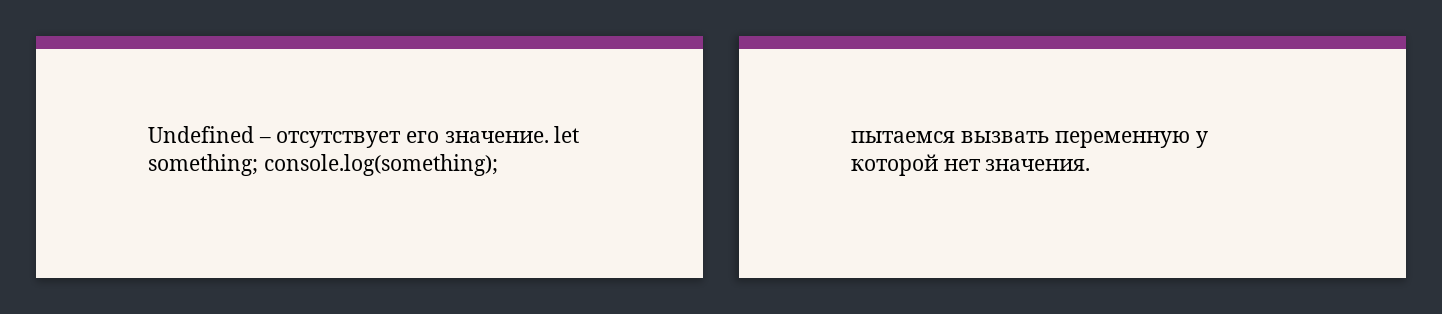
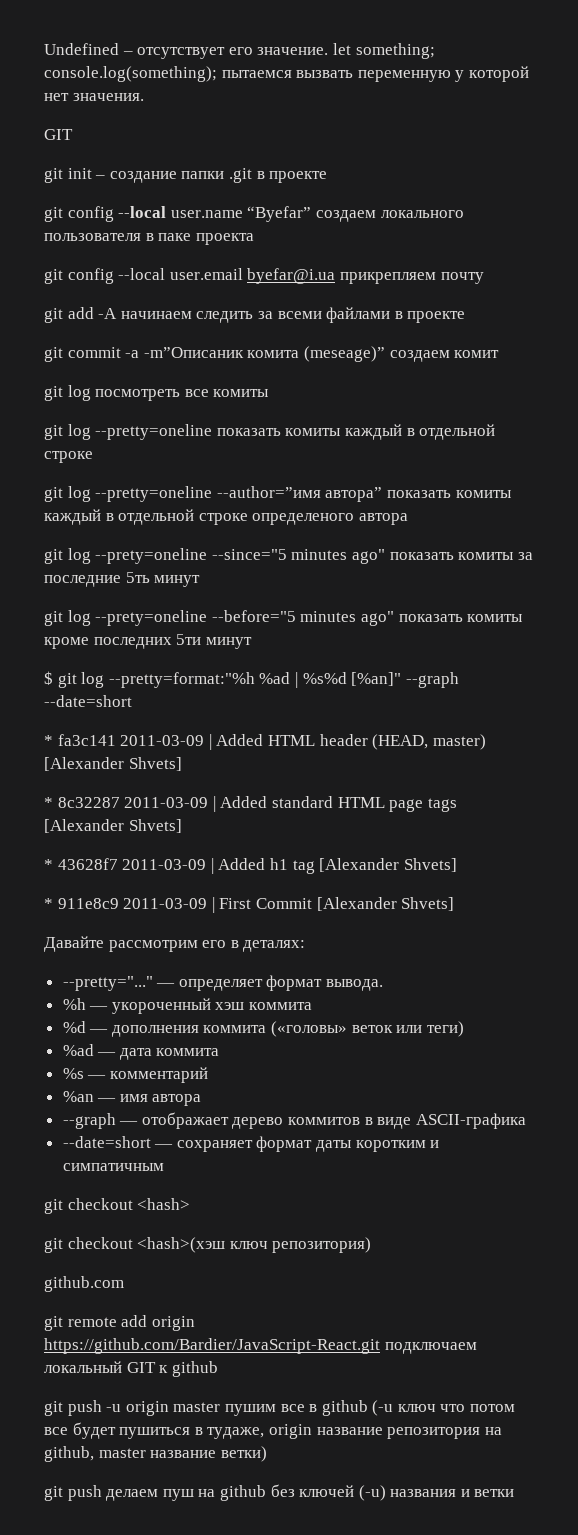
  Undefined – отсутствует его значение. let something; console.log(something); пытаемся вызвать переменную у которой нет значения.
+ GIT
+ git init – создание папки .git в проекте
+ git config --local user.name “Byefar” создаем локального пользователя в паке проекта
+ git config --local user.email byefar@i.ua прикрепляем почту
+ git add -A начинаем следить за всеми файлами в проекте
+ git commit -a -m”Описаник комита (meseage)” создаем комит
+ git log посмотреть все комиты
+ git log --pretty=oneline показать комиты каждый в отдельной строке
+ git log --pretty=oneline --author=”имя автора” показать комиты каждый в отдельной строке определеного автора
+ git log --prety=oneline --since="5 minutes ago" показать комиты за последние 5ть минут
+ git log --prety=oneline --before="5 minutes ago" показать комиты кроме последних 5ти минут
+ $ git log --pretty=format:"%h %ad | %s%d [%an]" --graph --date=short
+ * fa3c141 2011-03-09 | Added HTML header (HEAD, master) [Alexander Shvets]
+ * 8c32287 2011-03-09 | Added standard HTML page tags [Alexander Shvets]
+ * 43628f7 2011-03-09 | Added h1 tag [Alexander Shvets]
+ * 911e8c9 2011-03-09 | First Commit [Alexander Shvets]
+ Давайте рассмотрим его в деталях:
+ --pretty="..." — определяет формат вывода.
+ %h — укороченный хэш коммита
+ %d — дополнения коммита («головы» веток или теги)
+ %ad — дата коммита
+ %s — комментарий
+ %an — имя автора
+ --graph — отображает дерево коммитов в виде ASCII-графика
+ --date=short — сохраняет формат даты коротким и симпатичным
+ git checkout <hash>
+ git checkout <hash>(хэш ключ репозитория)
+ github.com
+ git remote add origin https://github.com/Bardier/JavaScript-React.git подключаем локальный GIT к github
+ git push -u origin master пушим все в github (-u ключ что потом все будет пушиться в тудаже, origin название репозитория на github, master название ветки)
+ git push делаем пуш на github без ключей (-u) названия и ветки

